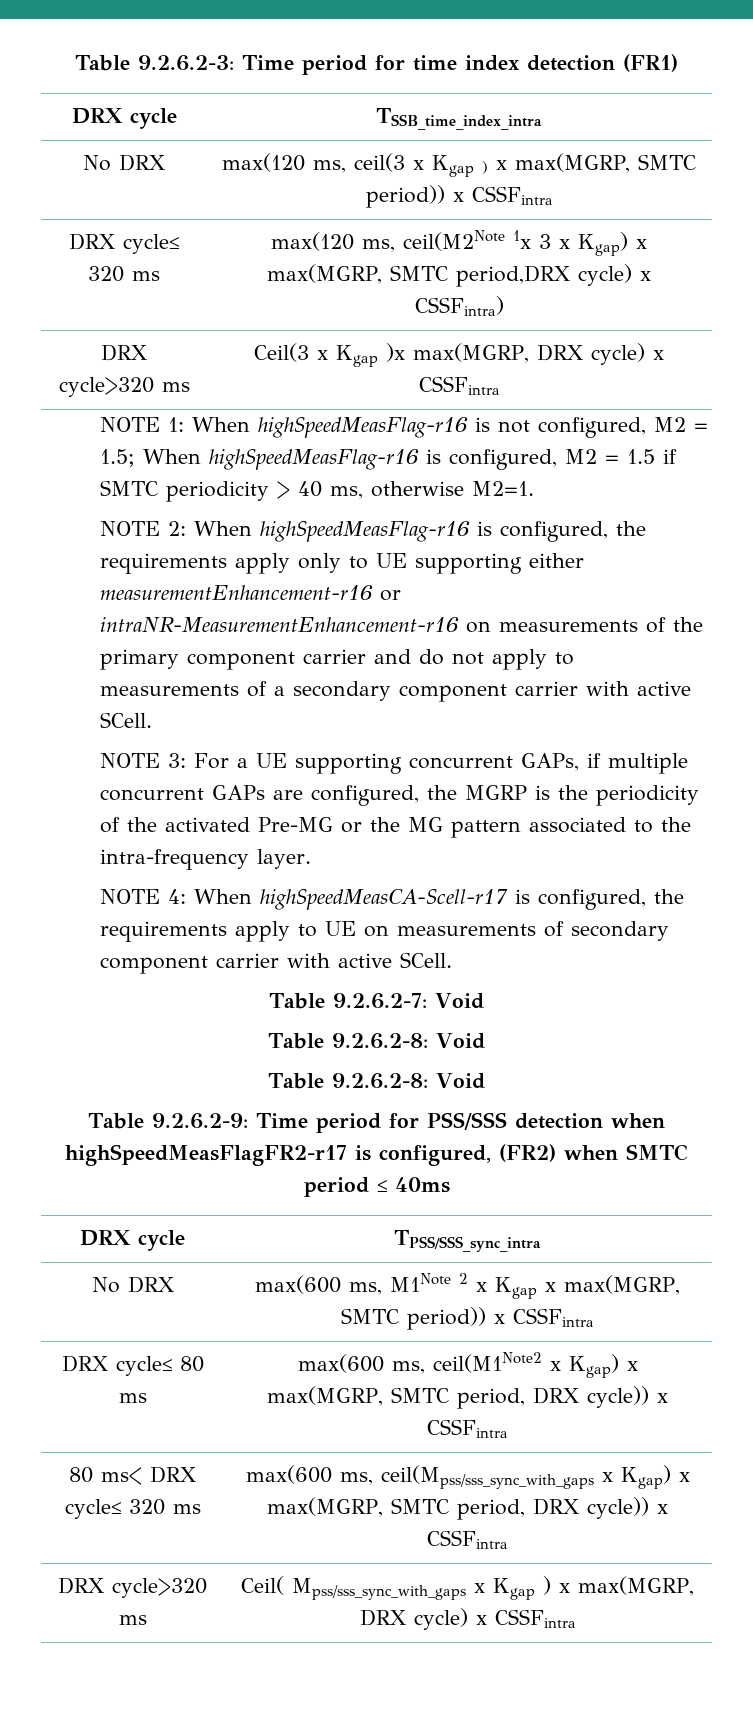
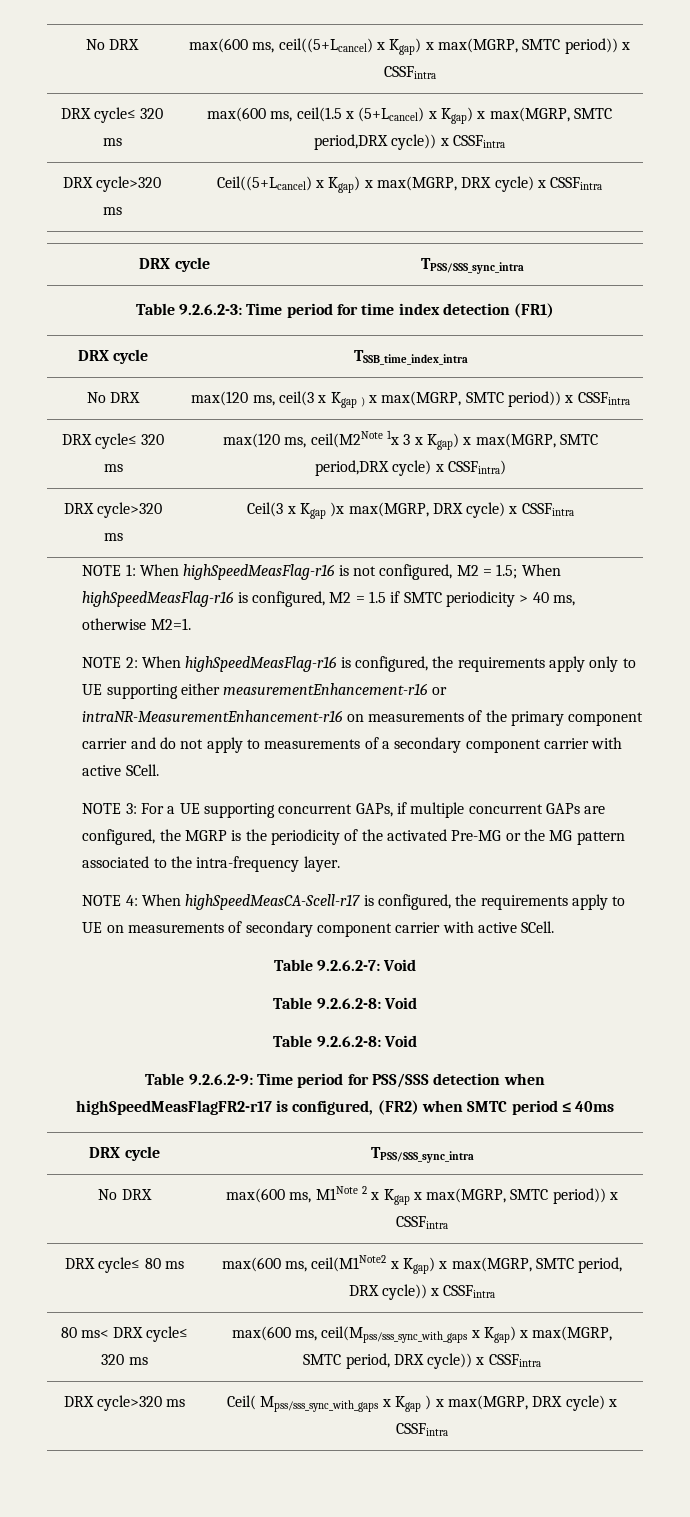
+ No DRX | max(600 ms, ceil((5+Lcancel) x Kgap) x max(MGRP, SMTC period)) x CSSFintra
+ DRX cycle≤ 320 ms | max(600 ms, ceil(1.5 x (5+Lcancel) x Kgap) x max(MGRP, SMTC period,DRX cycle)) x CSSFintra
+ DRX cycle>320 ms | Ceil((5+Lcancel) x Kgap) x max(MGRP, DRX cycle) x CSSFintra
+ DRX cycle | TPSS/SSS_sync_intra

